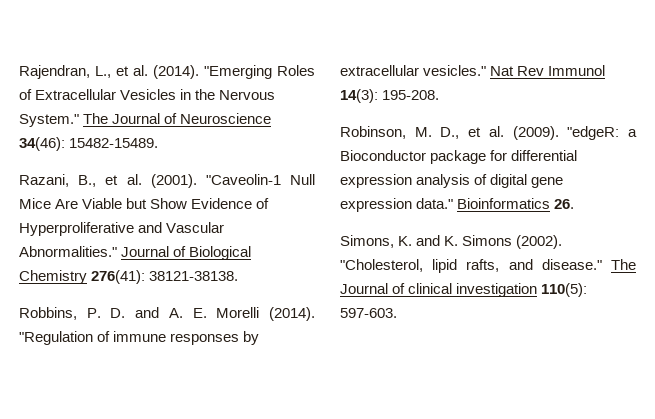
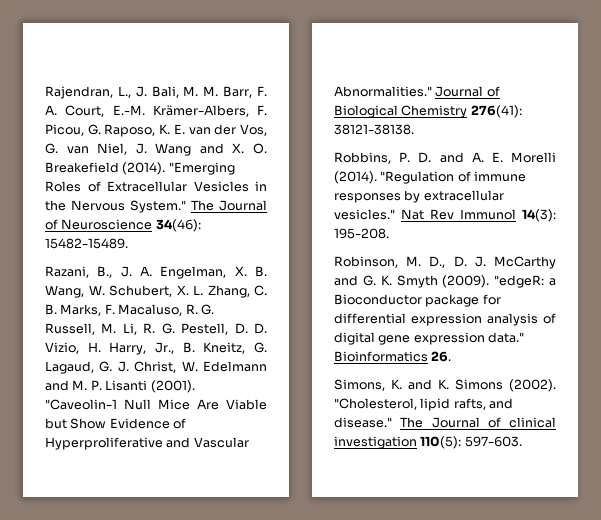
- Rajendran, L., et al. (2014).
+ Rajendran, L., J. Bali, M. M. Barr, F. A. Court, E.-M. Krämer-Albers, F. Picou, G. Raposo, K. E. van der Vos, G. van Niel, J. Wang and X. O. Breakefield (2014).
- Razani, B., et al. (2001).
+ Razani, B., J. A. Engelman, X. B. Wang, W. Schubert, X. L. Zhang, C. B. Marks, F. Macaluso, R. G. Russell, M. Li, R. G. Pestell, D. D. Vizio, H. Harry, Jr., B. Kneitz, G. Lagaud, G. J. Christ, W. Edelmann and M. P. Lisanti (2001).
- Robinson, M. D., et al. (2009).
+ Robinson, M. D., D. J. McCarthy and G. K. Smyth (2009).

